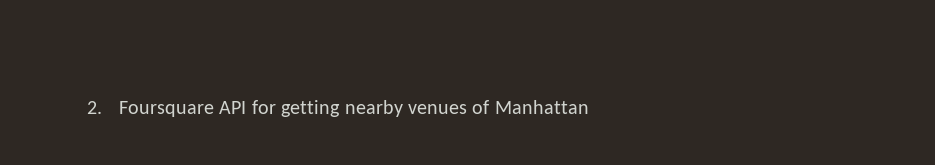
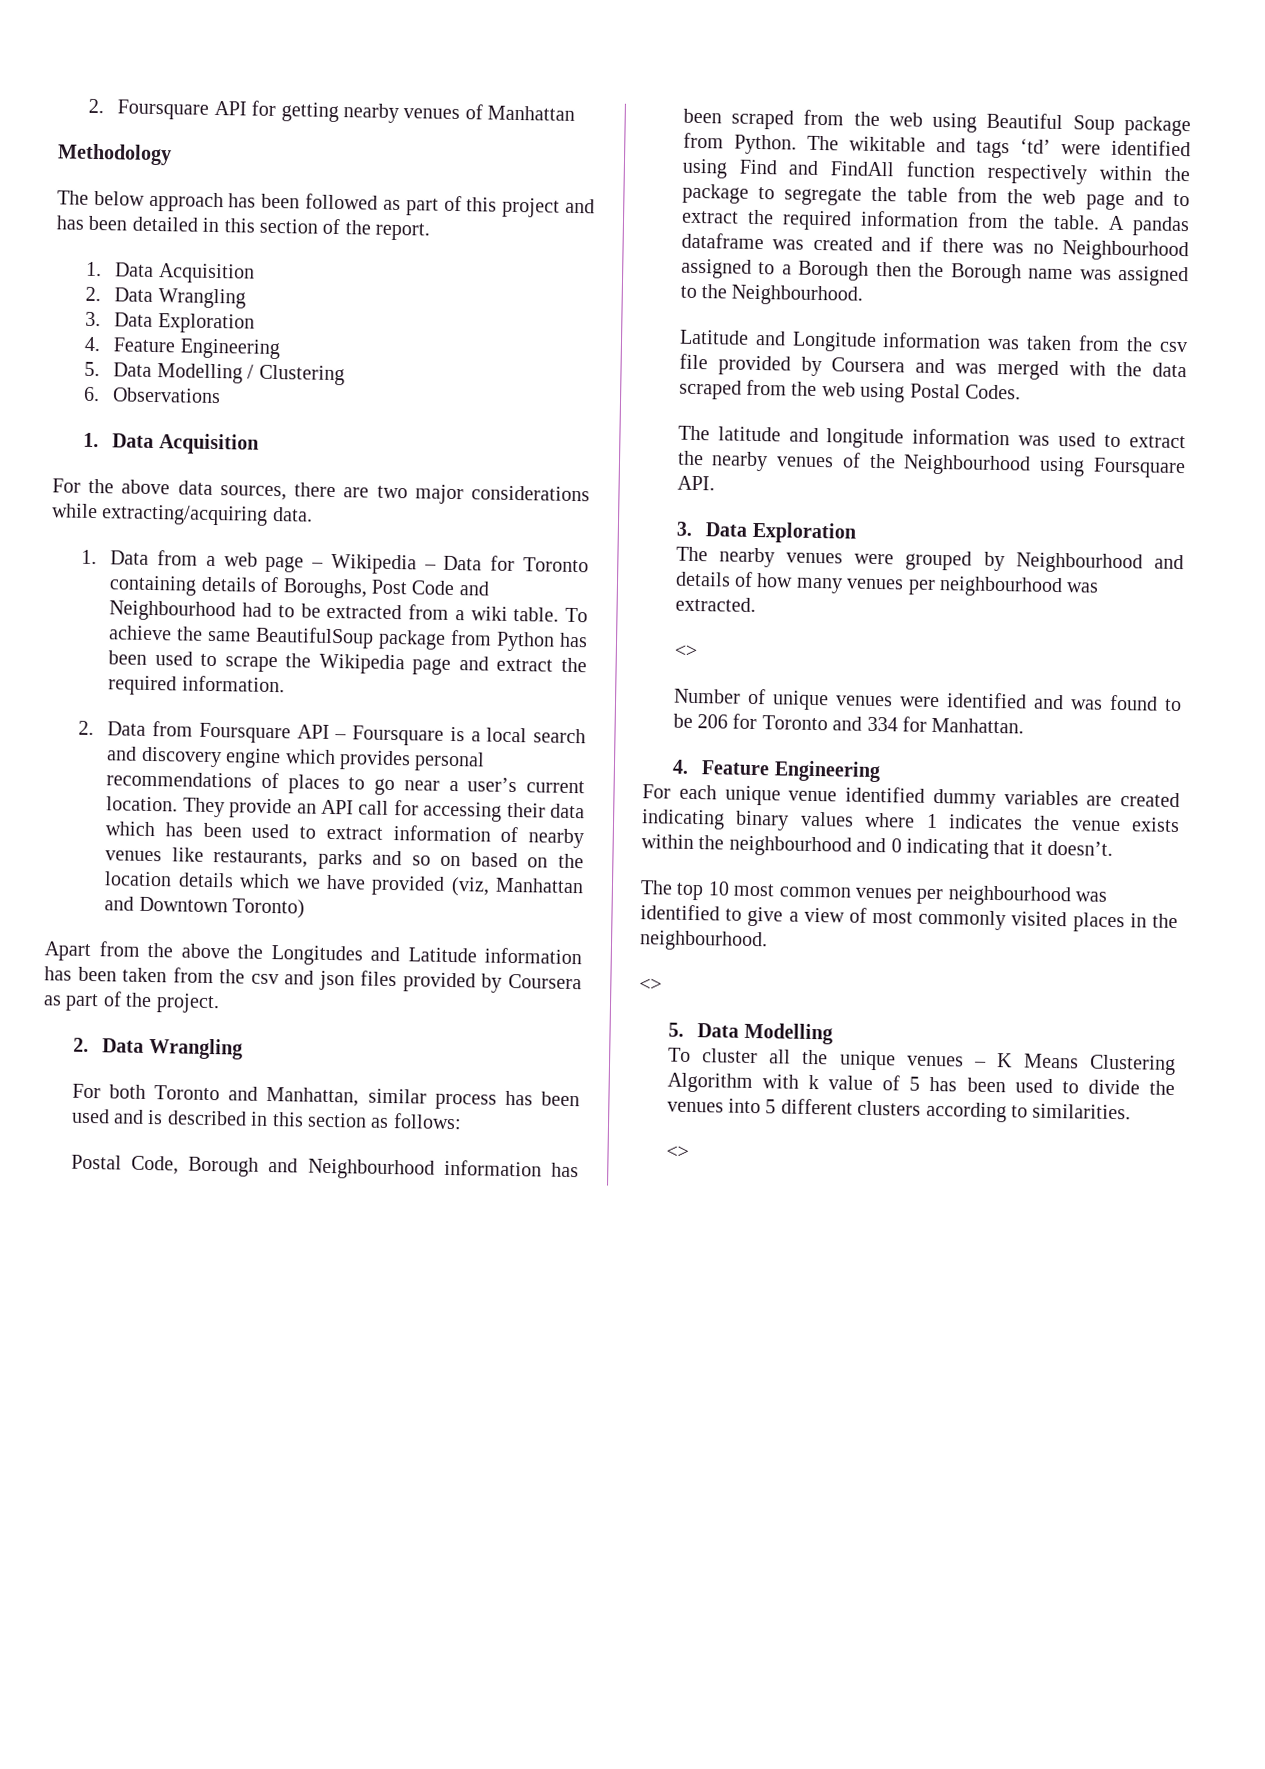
+ Methodology
+ The below approach has been followed as part of this project and has been detailed in this section of the report.
+ 1. Data Acquisition
+ 2. Data Wrangling
+ 3. Data Exploration
+ 4. Feature Engineering
+ 5. Data Modelling / Clustering
+ 6. Observations
+ 1. Data Acquisition
+ For the above data sources, there are two major considerations while extracting/acquiring data.
+ 1. Data from a web page – Wikipedia – Data for Toronto containing details of Boroughs, Post Code and Neighbourhood had to be extracted from a wiki table. To achieve the same BeautifulSoup package from Python has been used to scrape the Wikipedia page and extract the required information.
+ 2. Data from Foursquare API – Foursquare is a local search and discovery engine which provides personal recommendations of places to go near a user’s current location. They provide an API call for accessing their data which has been used to extract information of nearby venues like restaurants, parks and so on based on the location details which we have provided (viz, Manhattan and Downtown Toronto)
+ Apart from the above the Longitudes and Latitude information has been taken from the csv and json files provided by Coursera as part of the project.
+ 2. Data Wrangling
+ For both Toronto and Manhattan, similar process has been used and is described in this section as follows:
+ Postal Code, Borough and Neighbourhood information has been scraped from the web using Beautiful Soup package from Python. The wikitable and tags ‘td’ were identified using Find and FindAll function respectively within the package to segregate the table from the web page and to extract the required information from the table. A pandas dataframe was created and if there was no Neighbourhood assigned to a Borough then the Borough name was assigned to the Neighbourhood.
+ Latitude and Longitude information was taken from the csv file provided by Coursera and was merged with the data scraped from the web using Postal Codes.
+ The latitude and longitude information was used to extract the nearby venues of the Neighbourhood using Foursquare API.
+ 3. Data Exploration
+ The nearby venues were grouped by Neighbourhood and details of how many venues per neighbourhood was extracted.
+ <>
+ Number of unique venues were identified and was found to be 206 for Toronto and 334 for Manhattan.
+ 4. Feature Engineering
+ For each unique venue identified dummy variables are created indicating binary values where 1 indicates the venue exists within the neighbourhood and 0 indicating that it doesn’t.
+ The top 10 most common venues per neighbourhood was identified to give a view of most commonly visited places in the neighbourhood.
+ <>
+ 5. Data Modelling
+ To cluster all the unique venues – K Means Clustering Algorithm with k value of 5 has been used to divide the venues into 5 different clusters according to similarities.
+ <>

